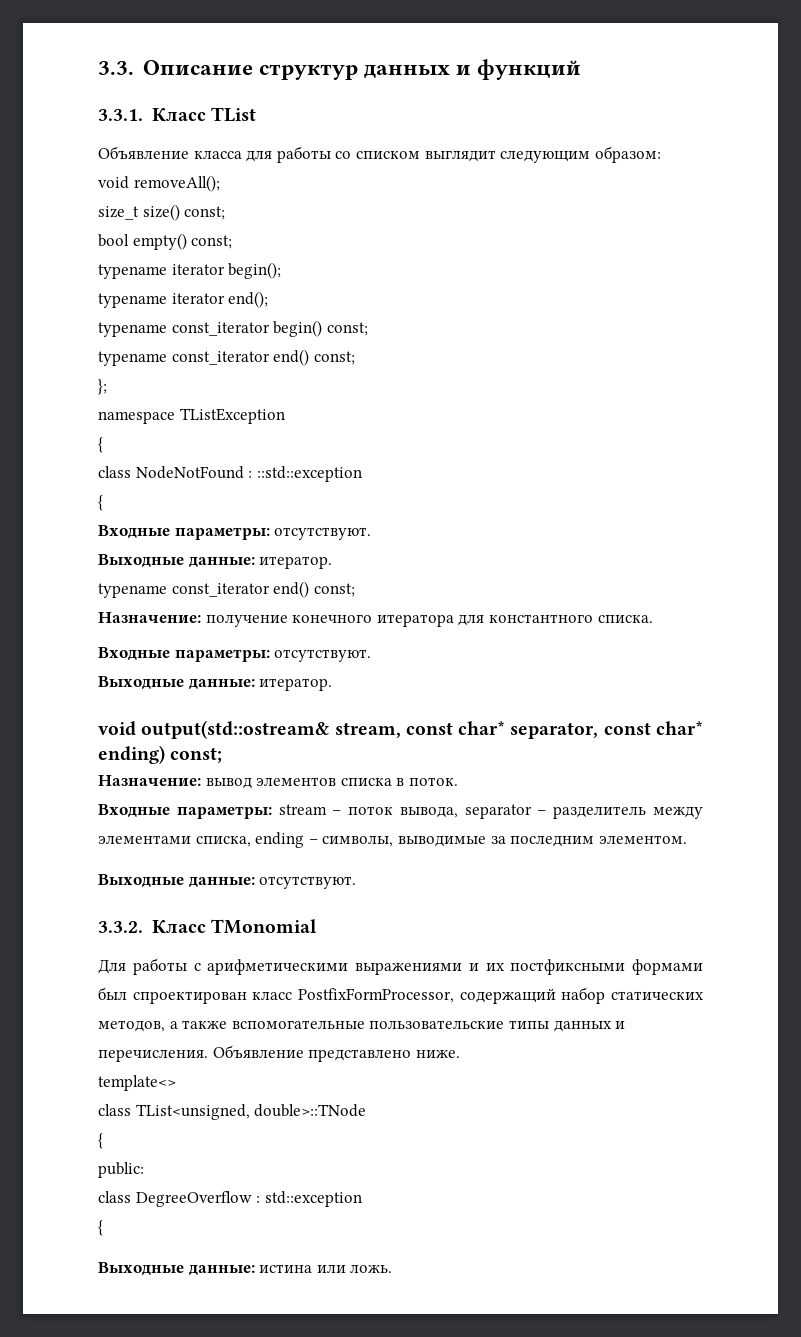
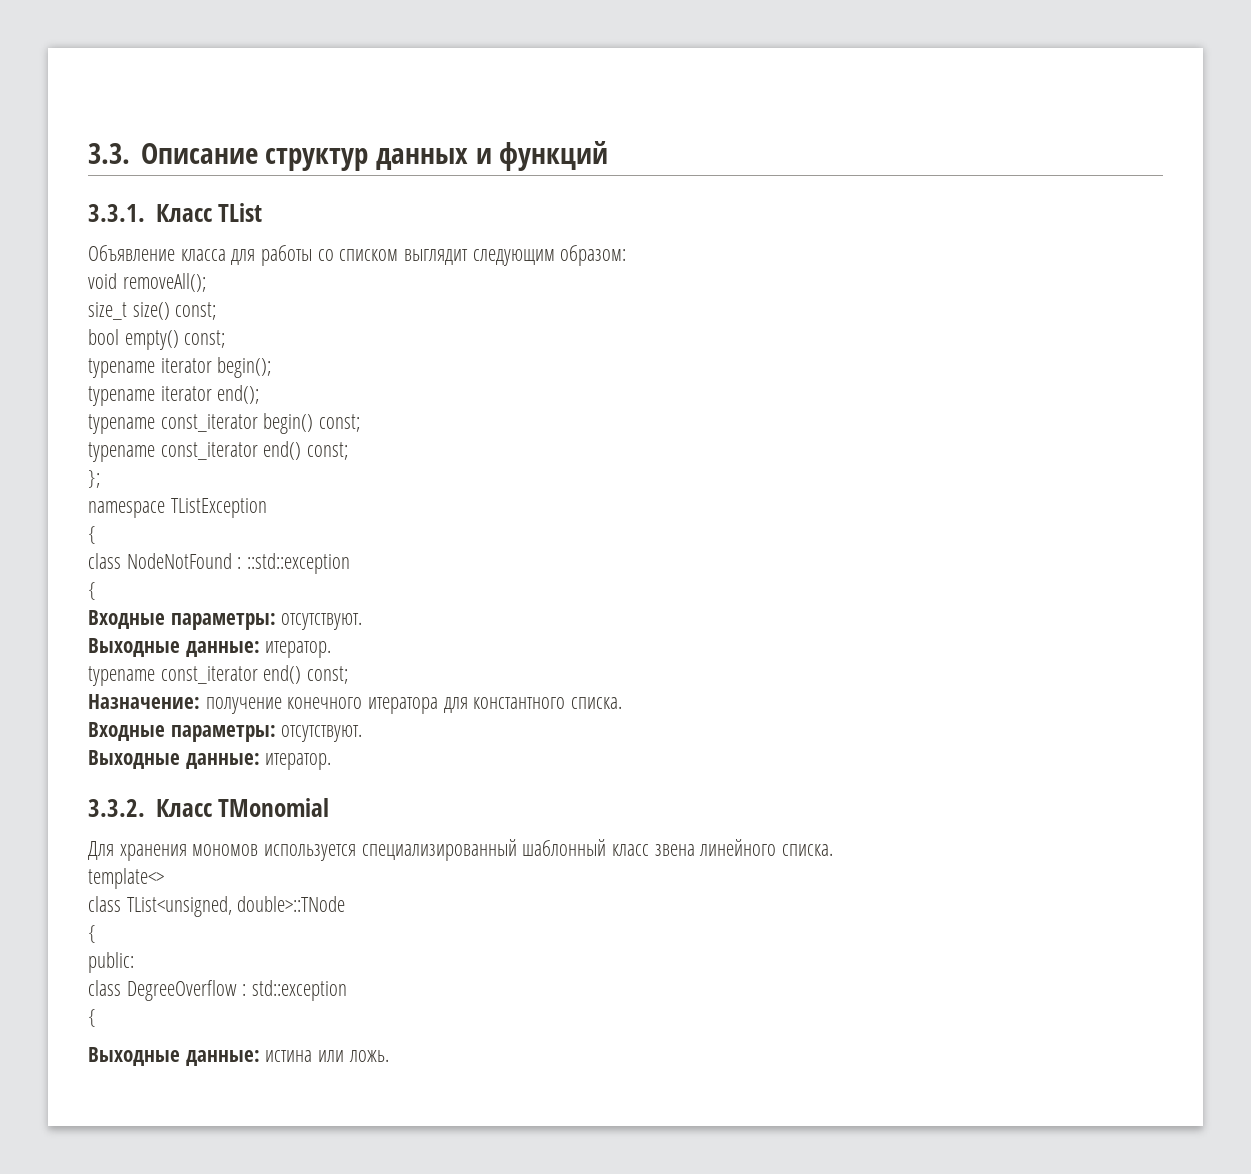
- void output(std::ostream& stream, const char* separator, const char* ending) const;
- Назначение: вывод элементов списка в поток.
- Входные параметры: stream – поток вывода, separator – разделитель между элементами списка, ending – символы, выводимые за последним элементом.
- Выходные данные: отсутствуют.
  3.3.2. Класс TMonomial
- Для работы с арифметическими выражениями и их постфиксными формами был спроектирован класс PostfixFormProcessor, содержащий набор статических методов, а также вспомогательные пользовательские типы данных и перечисления. Объявление представлено ниже.
+ Для хранения мономов используется специализированный шаблонный класс звена линейного списка.

